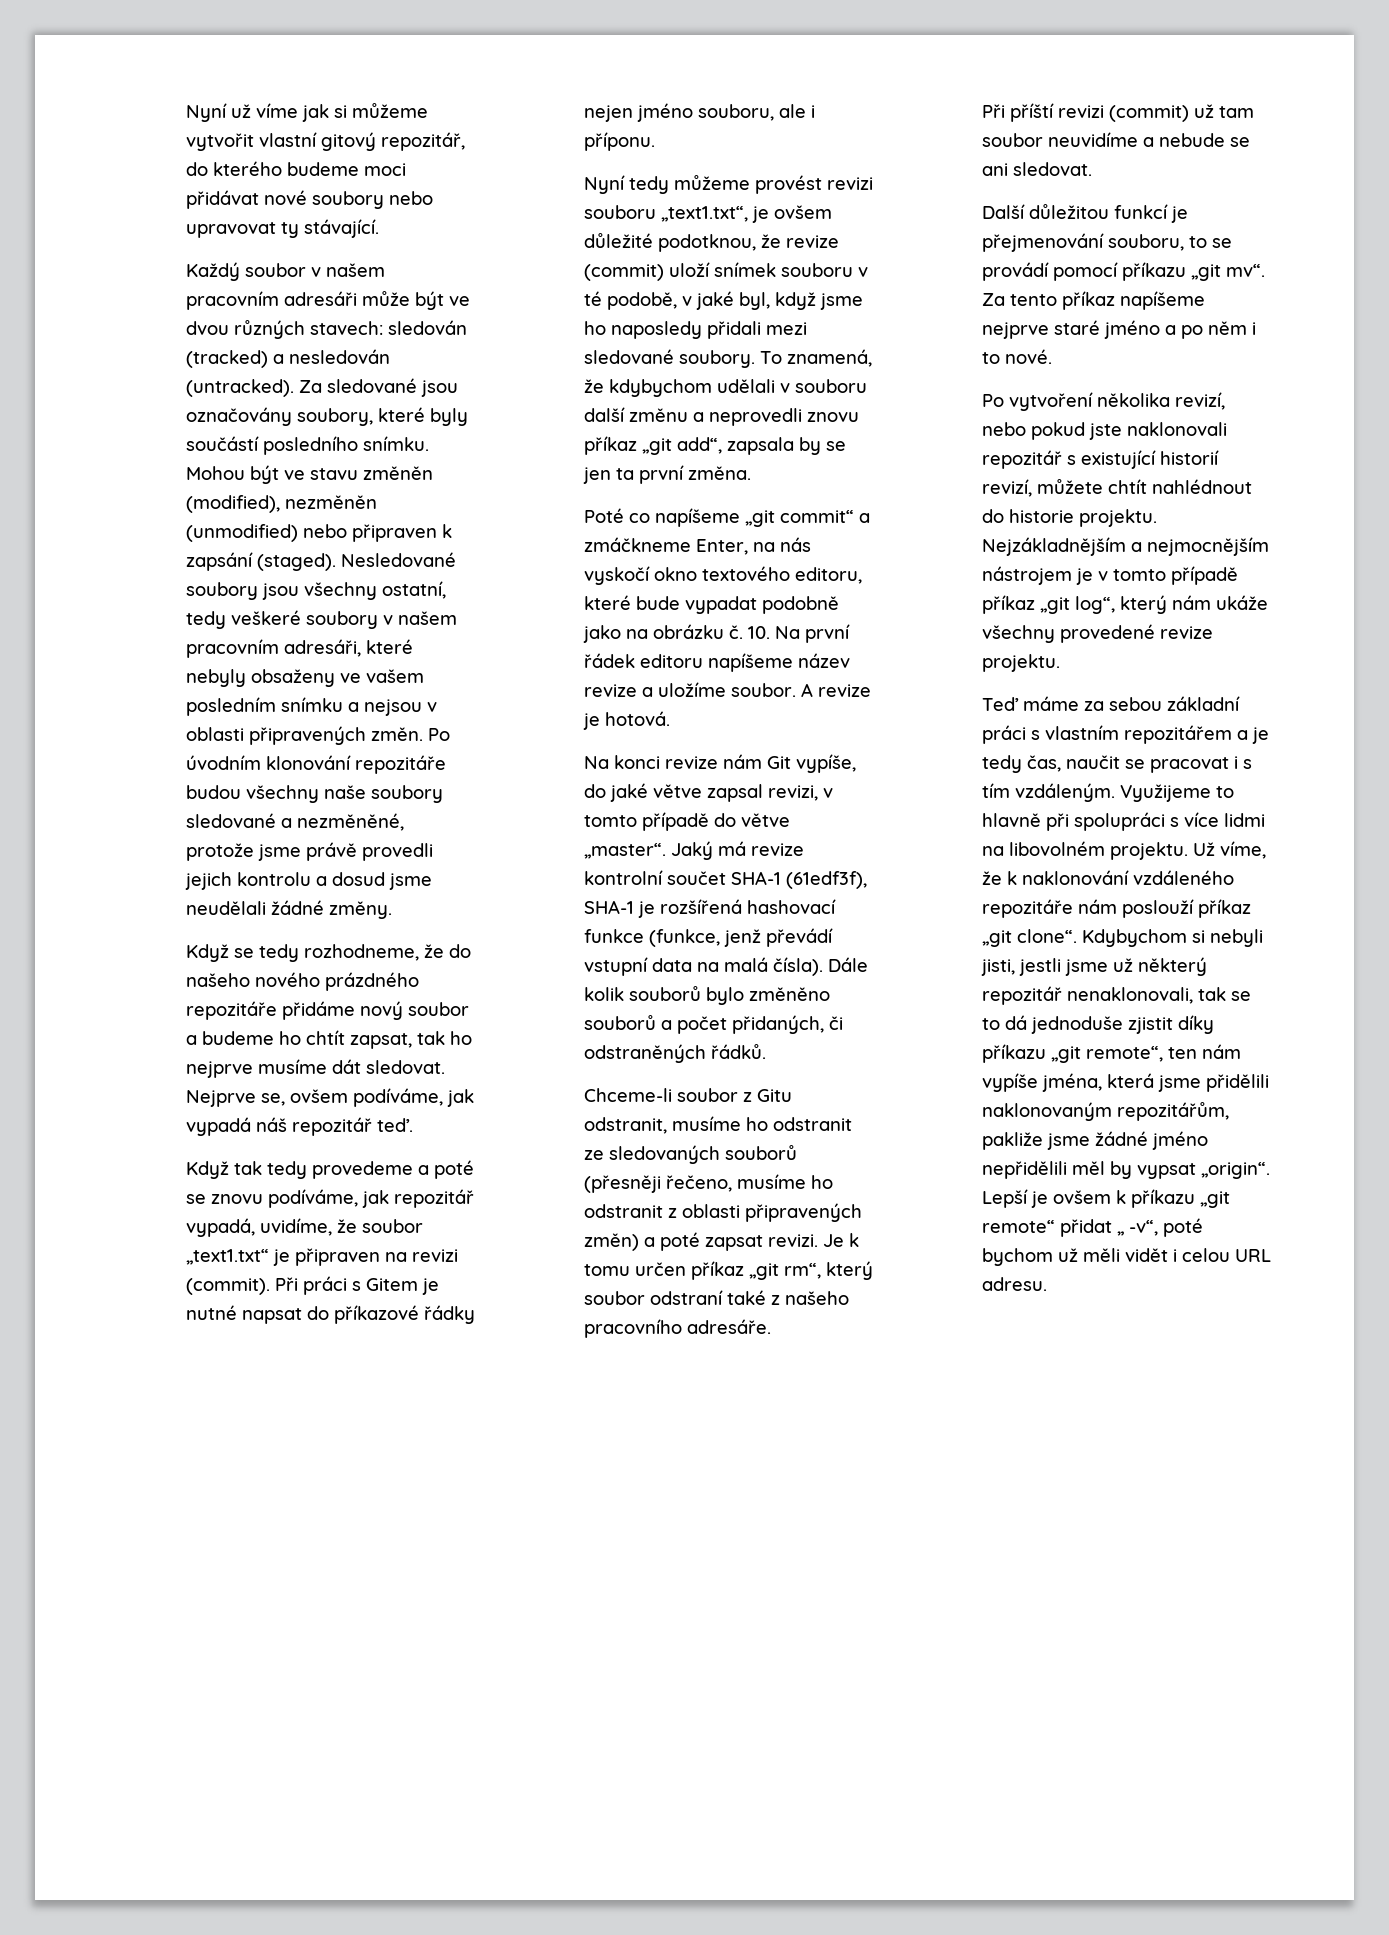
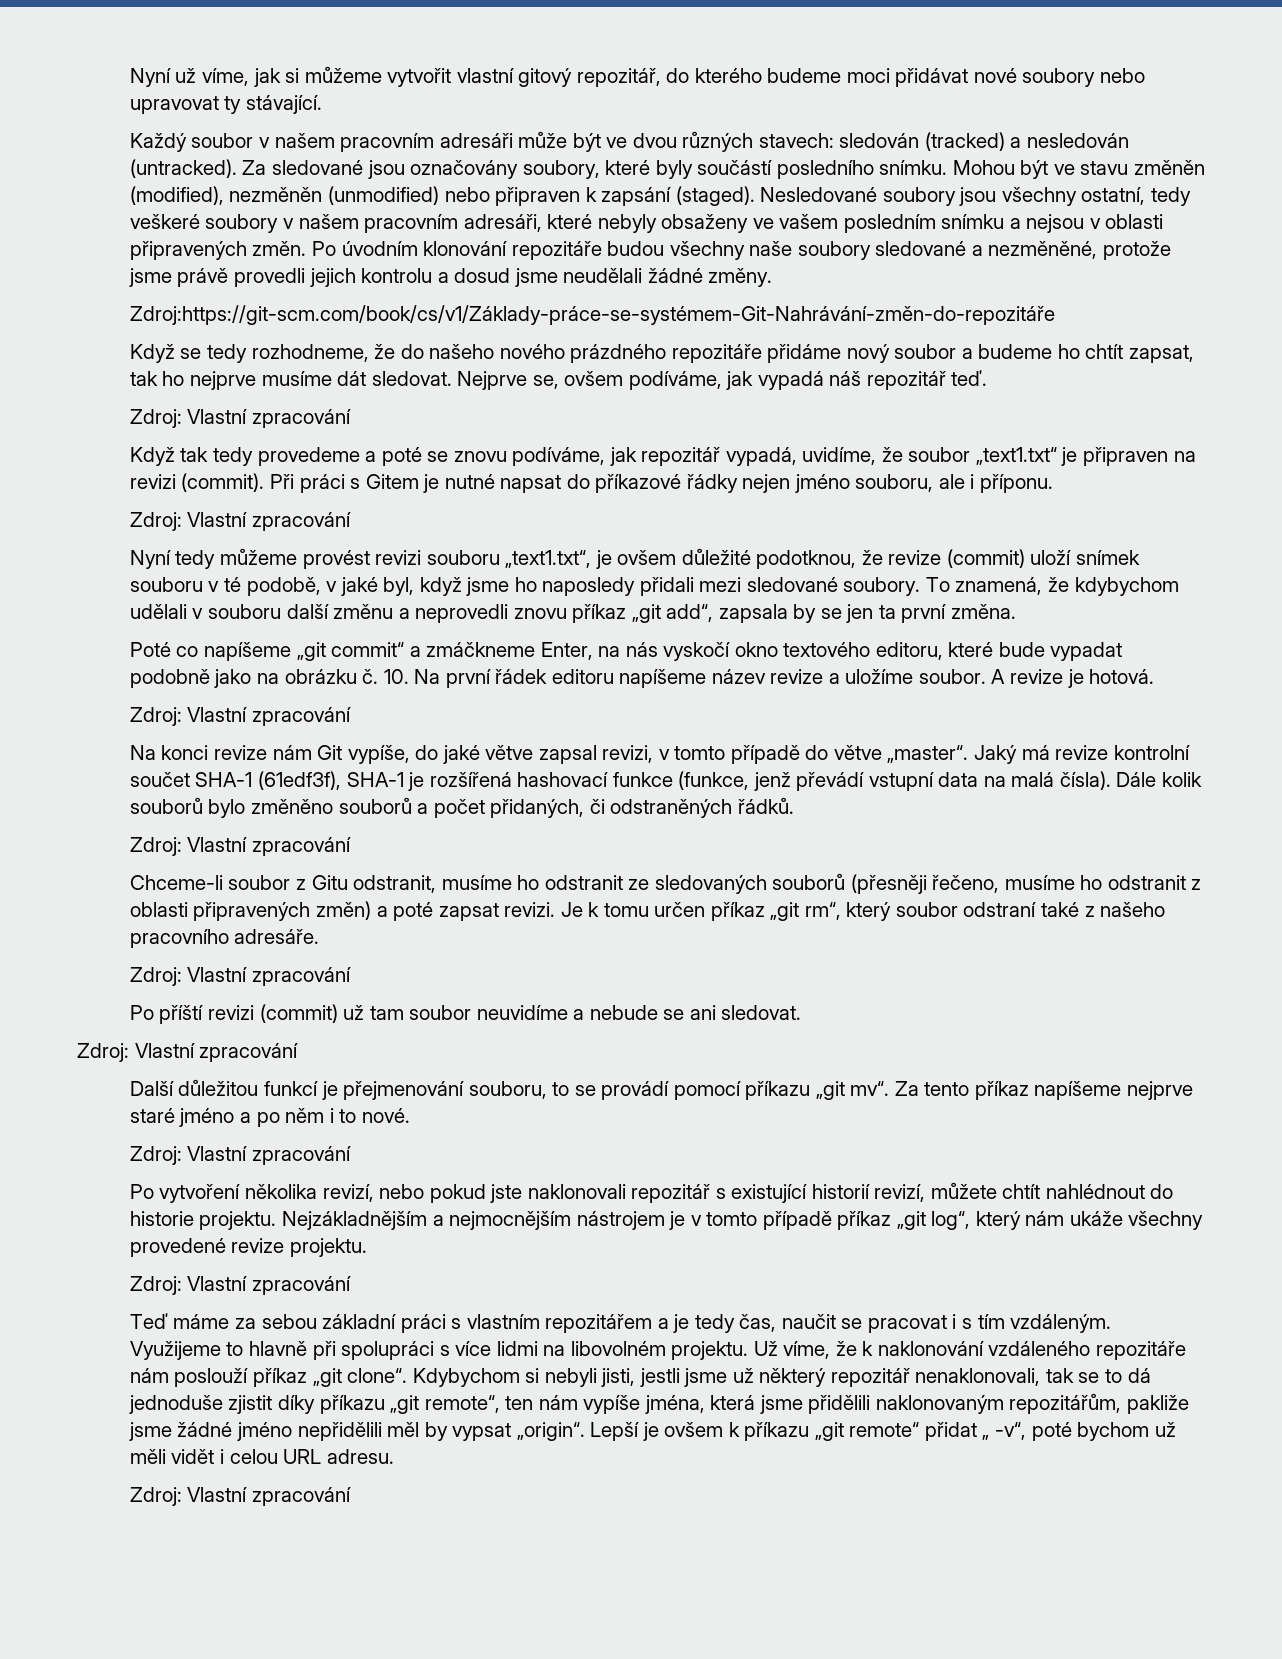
- Nyní už víme jak si můžeme vytvořit vlastní gitový repozitář, do kterého budeme moci přidávat nové soubory nebo upravovat ty stávající.
+ Nyní už víme, jak si můžeme vytvořit vlastní gitový repozitář, do kterého budeme moci přidávat nové soubory nebo upravovat ty stávající.
+ Zdroj:https://git-scm.com/book/cs/v1/Základy-práce-se-systémem-Git-Nahrávání-změn-do-repozitáře
  Nejprve se, ovšem podíváme, jak vypadá náš repozitář teď.
+ Zdroj: Vlastní zpracování
  Při práci s Gitem je nutné napsat do příkazové řádky nejen jméno souboru, ale i příponu.
+ Zdroj: Vlastní zpracování
  A revize je hotová.
+ Zdroj: Vlastní zpracování
  Dále kolik souborů bylo změněno souborů a počet přidaných, či odstraněných řádků.
+ Zdroj: Vlastní zpracování
  Je k tomu určen příkaz „git rm“, který soubor odstraní také z našeho pracovního adresáře.
- Při příští revizi (commit) už tam soubor neuvidíme a nebude se ani sledovat.
+ Zdroj: Vlastní zpracování
+ Po příští revizi (commit) už tam soubor neuvidíme a nebude se ani sledovat.
+ Zdroj: Vlastní zpracování
  Za tento příkaz napíšeme nejprve staré jméno a po něm i to nové.
+ Zdroj: Vlastní zpracování
  Nejzákladnějším a nejmocnějším nástrojem je v tomto případě příkaz „git log“, který nám ukáže všechny provedené revize projektu.
+ Zdroj: Vlastní zpracování
  Lepší je ovšem k příkazu „git remote“ přidat „ -v“, poté bychom už měli vidět i celou URL adresu.
+ Zdroj: Vlastní zpracování

